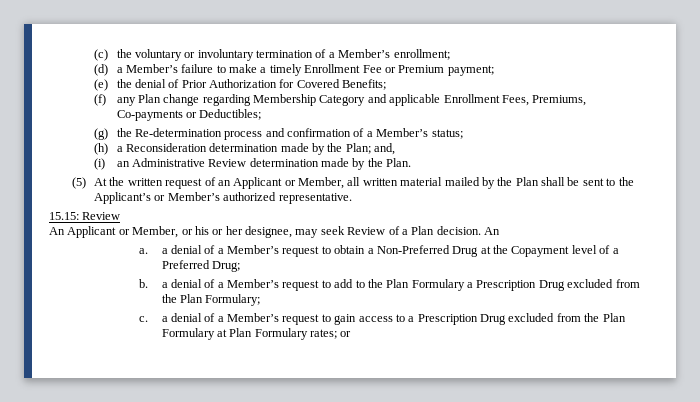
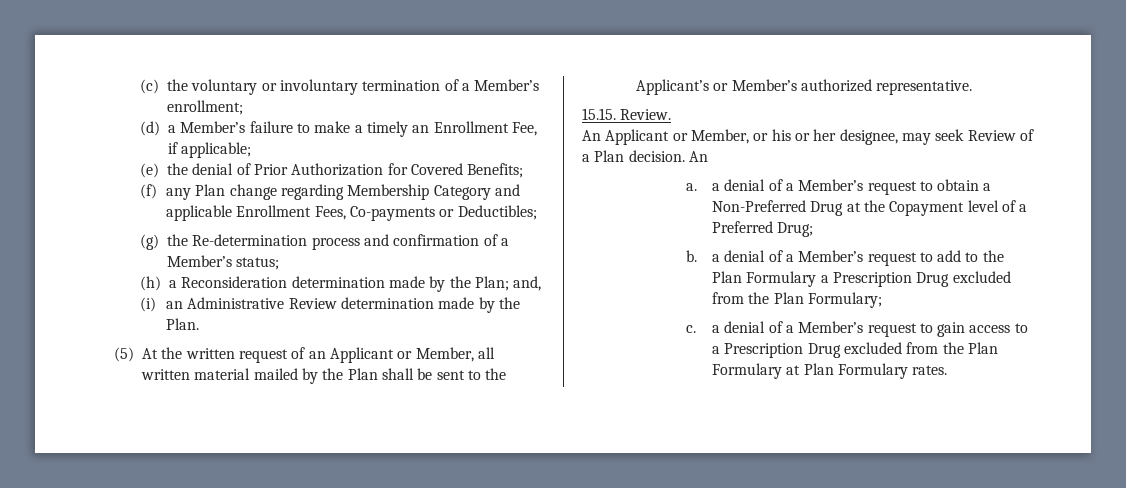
- (d) a Member’s failure to make a timely Enrollment Fee or Premium payment;
+ (d) a Member’s failure to make a timely an Enrollment Fee, if applicable;
- (f) any Plan change regarding Membership Category and applicable Enrollment Fees, Premiums, Co-payments or Deductibles;
+ (f) any Plan change regarding Membership Category and applicable Enrollment Fees, Co-payments or Deductibles;
- 15.15: Review
+ 15.15. Review.
- c. a denial of a Member’s request to gain access to a Prescription Drug excluded from the Plan Formulary at Plan Formulary rates; or
+ c. a denial of a Member’s request to gain access to a Prescription Drug excluded from the Plan Formulary at Plan Formulary rates.

